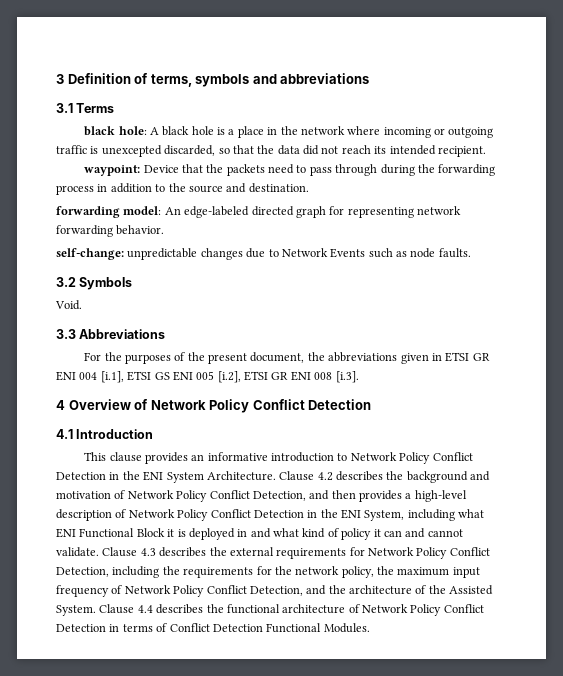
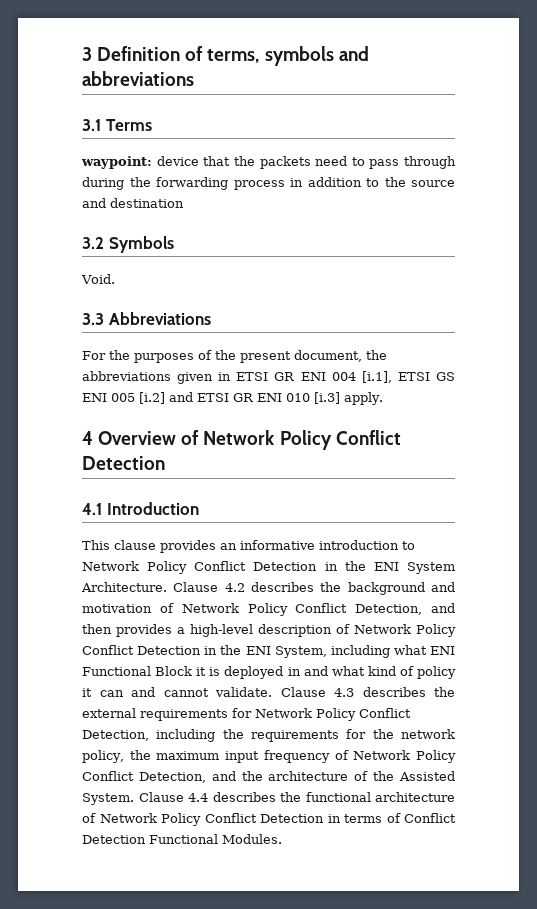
- black hole: A black hole is a place in the network where incoming or outgoing traffic is unexcepted discarded, so that the data did not reach its intended recipient.
- waypoint: Device that the packets need to pass through during the forwarding process in addition to the source and destination.
- forwarding model: An edge-labeled directed graph for representing network forwarding behavior.
- self-change: unpredictable changes due to Network Events such as node faults.
+ waypoint: device that the packets need to pass through during the forwarding process in addition to the source and destination
- For the purposes of the present document, the abbreviations given in ETSI GR ENI 004 [i.1], ETSI GS ENI 005 [i.2], ETSI GR ENI 008 [i.3].
+ For the purposes of the present document, the abbreviations given in ETSI GR ENI 004 [i.1], ETSI GS ENI 005 [i.2] and ETSI GR ENI 010 [i.3] apply.

